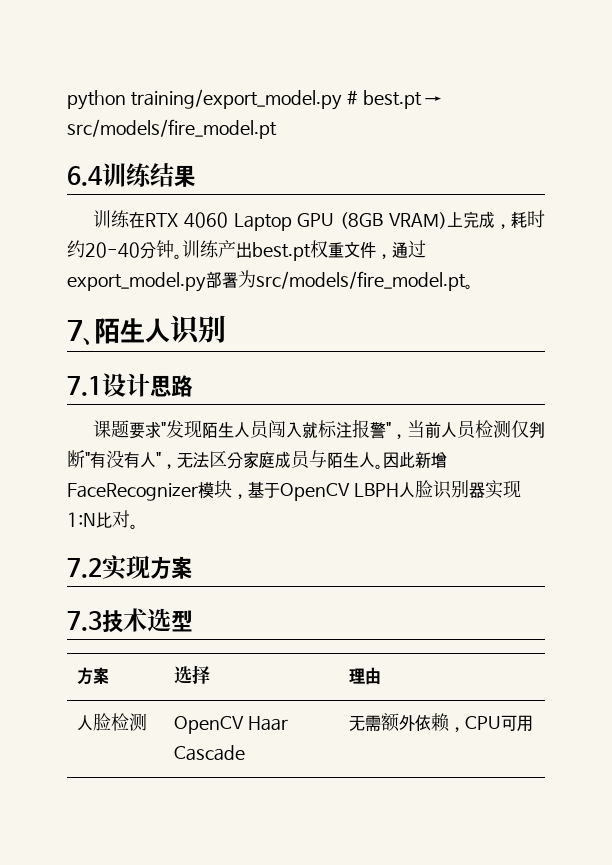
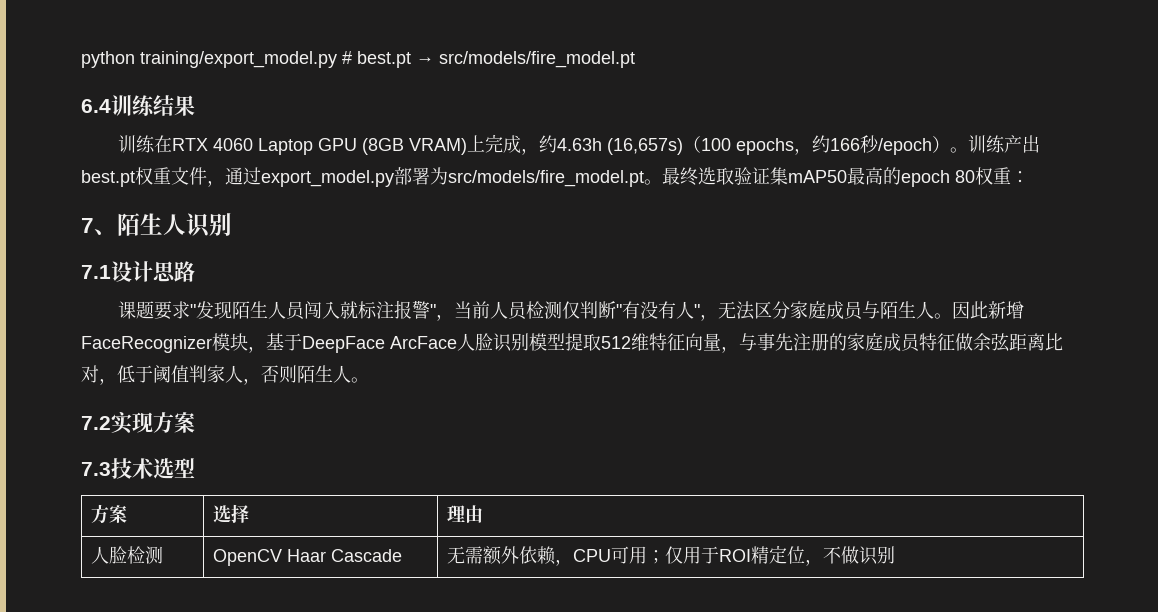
- 训练在RTX 4060 Laptop GPU (8GB VRAM)上完成，耗时约20-40分钟。
+ 训练在RTX 4060 Laptop GPU (8GB VRAM)上完成，约4.63h (16,657s)（100 epochs，约166秒/epoch）。
+ 最终选取验证集mAP50最高的epoch 80权重：
- 因此新增FaceRecognizer模块，基于OpenCV LBPH人脸识别器实现1:N比对。
+ 因此新增FaceRecognizer模块，基于DeepFace ArcFace人脸识别模型提取512维特征向量，与事先注册的家庭成员特征做余弦距离比对，低于阈值判家人，否则陌生人。
- 人脸检测 | OpenCV Haar Cascade | 无需额外依赖，CPU可用
+ 人脸检测 | OpenCV Haar Cascade | 无需额外依赖，CPU可用；仅用于ROI精定位，不做识别

